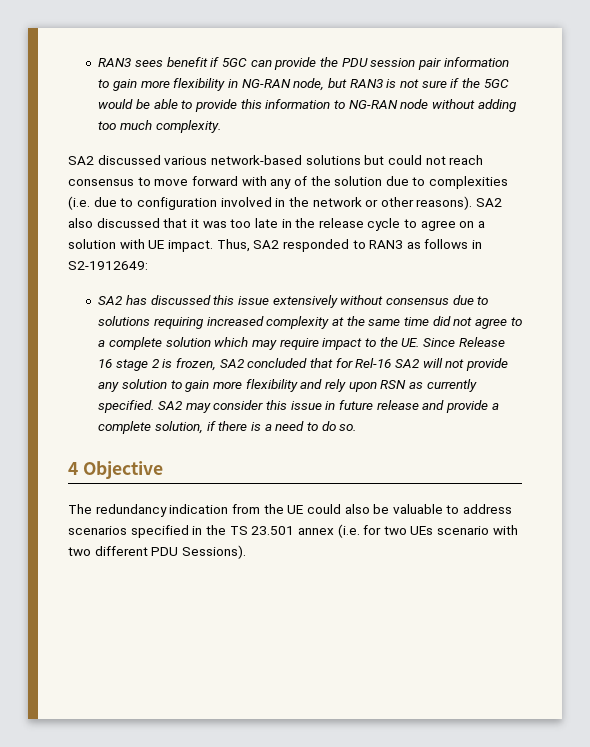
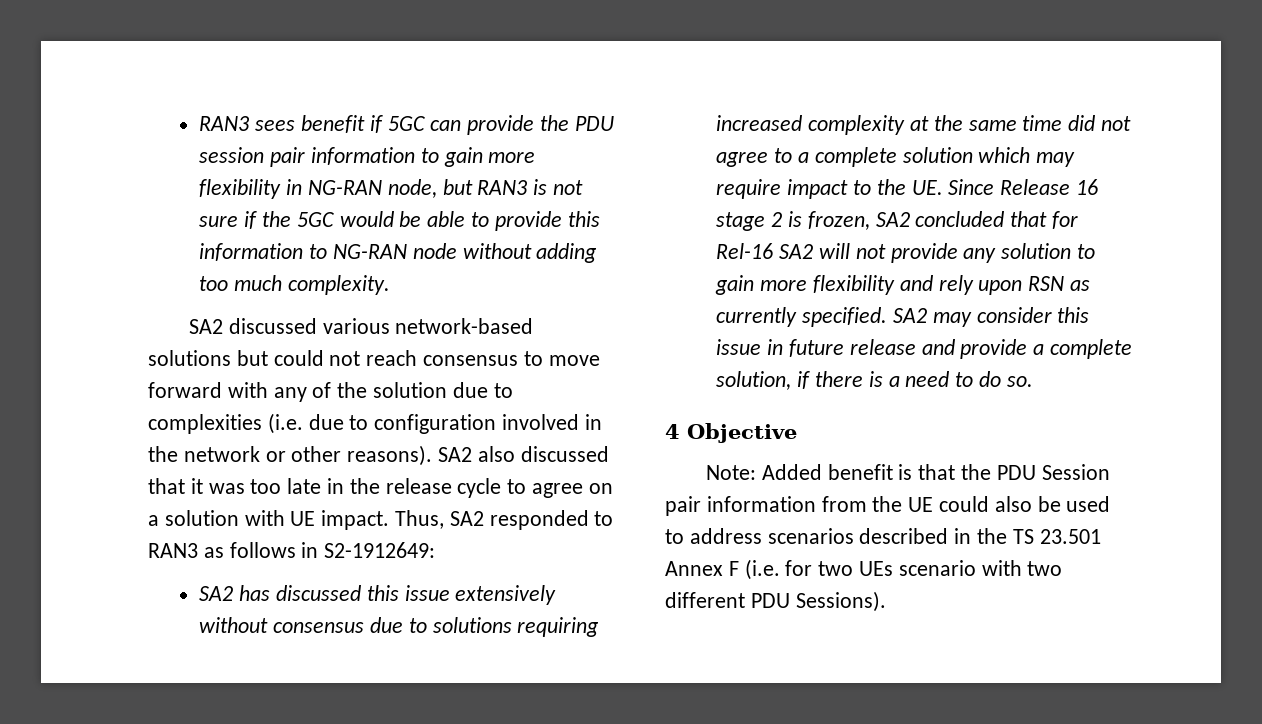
- The redundancy indication from the UE could also be valuable to address scenarios specified in the TS 23.501 annex (i.e. for two UEs scenario with two different PDU Sessions).
+ Note: Added benefit is that the PDU Session pair information from the UE could also be used to address scenarios described in the TS 23.501 Annex F (i.e. for two UEs scenario with two different PDU Sessions).

